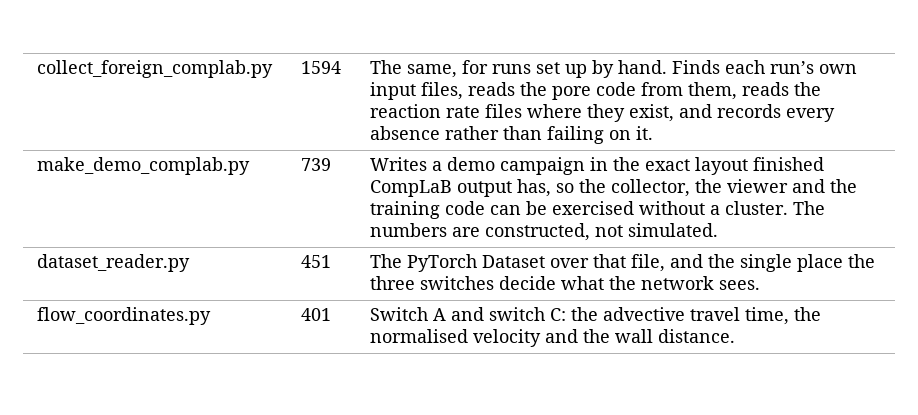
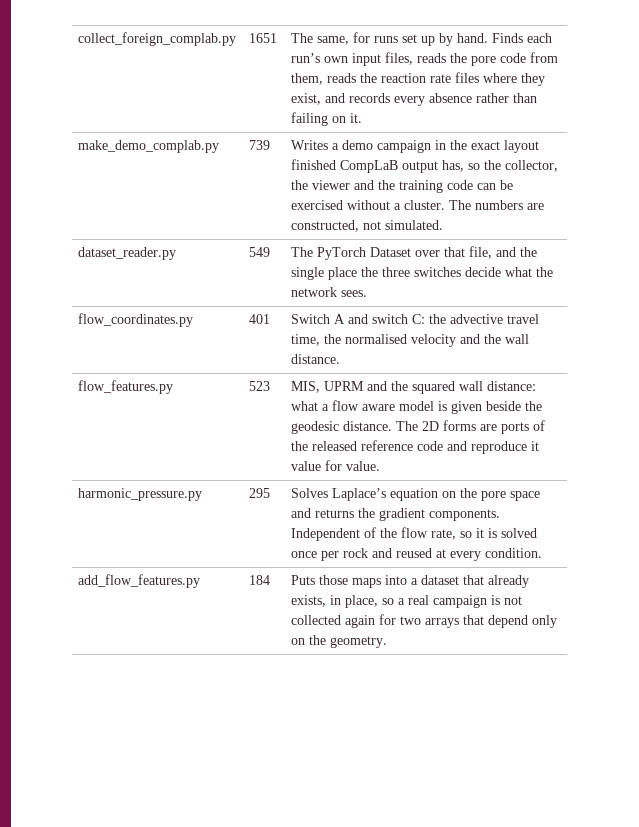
- collect_foreign_complab.py | 1594 | The same, for runs set up by hand. Finds each run’s own input files, reads the pore code from them, reads the reaction rate files where they exist, and records every absence rather than failing on it.
+ collect_foreign_complab.py | 1651 | The same, for runs set up by hand. Finds each run’s own input files, reads the pore code from them, reads the reaction rate files where they exist, and records every absence rather than failing on it.
- dataset_reader.py | 451 | The PyTorch Dataset over that file, and the single place the three switches decide what the network sees.
+ dataset_reader.py | 549 | The PyTorch Dataset over that file, and the single place the three switches decide what the network sees.
+ flow_features.py | 523 | MIS, UPRM and the squared wall distance: what a flow aware model is given beside the geodesic distance. The 2D forms are ports of the released reference code and reproduce it value for value.
+ harmonic_pressure.py | 295 | Solves Laplace’s equation on the pore space and returns the gradient components. Independent of the flow rate, so it is solved once per rock and reused at every condition.
+ add_flow_features.py | 184 | Puts those maps into a dataset that already exists, in place, so a real campaign is not collected again for two arrays that depend only on the geometry.

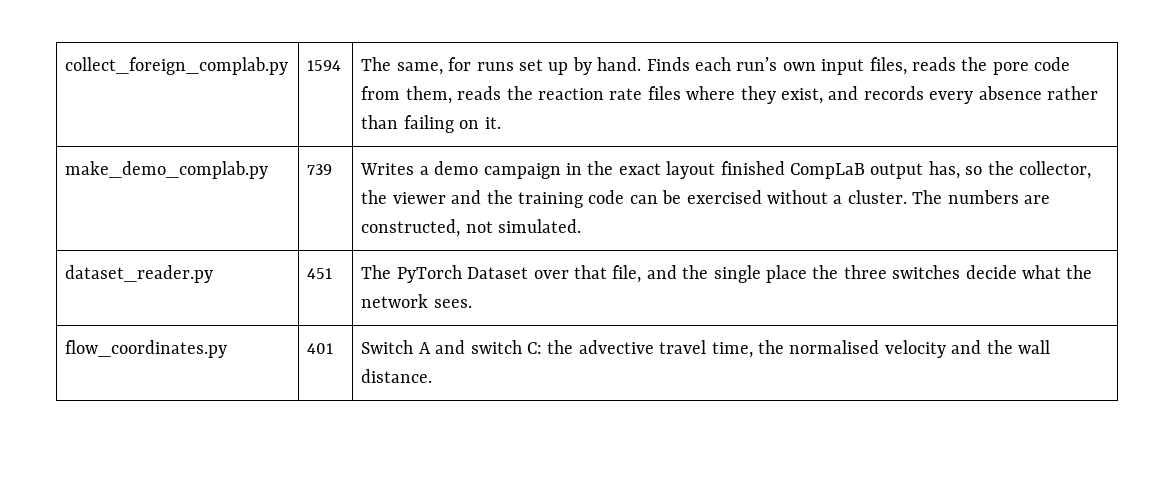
- collect_foreign_complab.py | 1651 | The same, for runs set up by hand. Finds each run’s own input files, reads the pore code from them, reads the reaction rate files where they exist, and records every absence rather than failing on it.
+ collect_foreign_complab.py | 1594 | The same, for runs set up by hand. Finds each run’s own input files, reads the pore code from them, reads the reaction rate files where they exist, and records every absence rather than failing on it.
- dataset_reader.py | 549 | The PyTorch Dataset over that file, and the single place the three switches decide what the network sees.
+ dataset_reader.py | 451 | The PyTorch Dataset over that file, and the single place the three switches decide what the network sees.
- flow_features.py | 523 | MIS, UPRM and the squared wall distance: what a flow aware model is given beside the geodesic distance. The 2D forms are ports of the released reference code and reproduce it value for value.
- harmonic_pressure.py | 295 | Solves Laplace’s equation on the pore space and returns the gradient components. Independent of the flow rate, so it is solved once per rock and reused at every condition.
- add_flow_features.py | 184 | Puts those maps into a dataset that already exists, in place, so a real campaign is not collected again for two arrays that depend only on the geometry.

